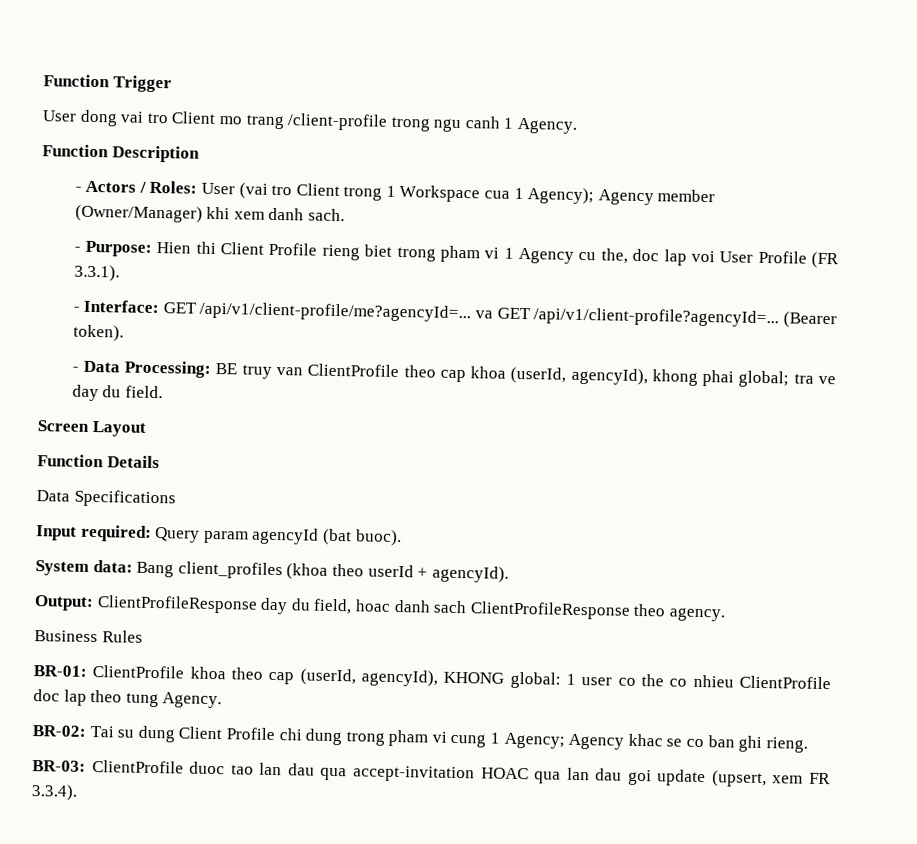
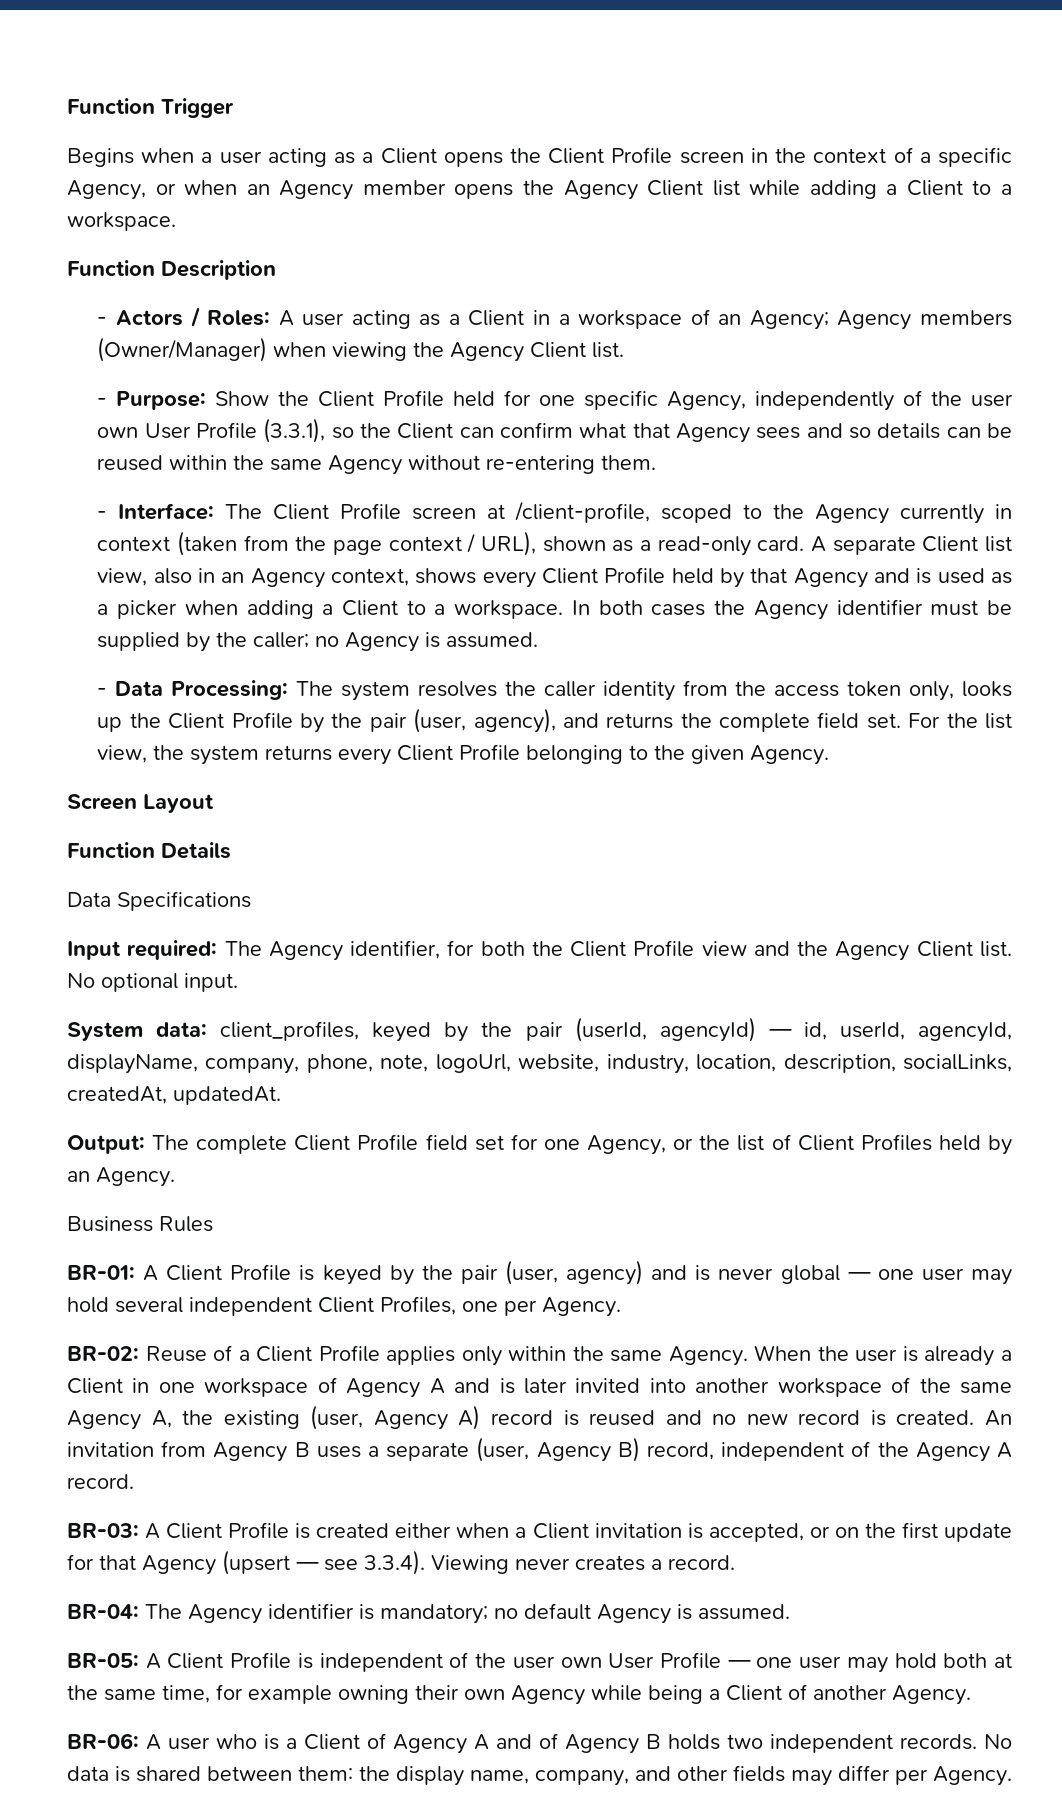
- User dong vai tro Client mo trang /client-profile trong ngu canh 1 Agency.
+ Begins when a user acting as a Client opens the Client Profile screen in the context of a specific Agency, or when an Agency member opens the Agency Client list while adding a Client to a workspace.
- - Actors / Roles: User (vai tro Client trong 1 Workspace cua 1 Agency); Agency member (Owner/Manager) khi xem danh sach.
- - Purpose: Hien thi Client Profile rieng biet trong pham vi 1 Agency cu the, doc lap voi User Profile (FR 3.3.1).
- - Interface: GET /api/v1/client-profile/me?agencyId=... va GET /api/v1/client-profile?agencyId=... (Bearer token).
- - Data Processing: BE truy van ClientProfile theo cap khoa (userId, agencyId), khong phai global; tra ve day du field.
+ - Actors / Roles: A user acting as a Client in a workspace of an Agency; Agency members (Owner/Manager) when viewing the Agency Client list.
+ - Purpose: Show the Client Profile held for one specific Agency, independently of the user own User Profile (3.3.1), so the Client can confirm what that Agency sees and so details can be reused within the same Agency without re-entering them.
+ - Interface: The Client Profile screen at /client-profile, scoped to the Agency currently in context (taken from the page context / URL), shown as a read-only card. A separate Client list view, also in an Agency context, shows every Client Profile held by that Agency and is used as a picker when adding a Client to a workspace. In both cases the Agency identifier must be supplied by the caller; no Agency is assumed.
+ - Data Processing: The system resolves the caller identity from the access token only, looks up the Client Profile by the pair (user, agency), and returns the complete field set. For the list view, the system returns every Client Profile belonging to the given Agency.
- Input required: Query param agencyId (bat buoc).
- System data: Bang client_profiles (khoa theo userId + agencyId).
- Output: ClientProfileResponse day du field, hoac danh sach ClientProfileResponse theo agency.
+ Input required: The Agency identifier, for both the Client Profile view and the Agency Client list. No optional input.
+ System data: client_profiles, keyed by the pair (userId, agencyId) — id, userId, agencyId, displayName, company, phone, note, logoUrl, website, industry, location, description, socialLinks, createdAt, updatedAt.
+ Output: The complete Client Profile field set for one Agency, or the list of Client Profiles held by an Agency.
  Business Rules
- BR-01: ClientProfile khoa theo cap (userId, agencyId), KHONG global: 1 user co the co nhieu ClientProfile doc lap theo tung Agency.
- BR-02: Tai su dung Client Profile chi dung trong pham vi cung 1 Agency; Agency khac se co ban ghi rieng.
- BR-03: ClientProfile duoc tao lan dau qua accept-invitation HOAC qua lan dau goi update (upsert, xem FR 3.3.4).
+ BR-01: A Client Profile is keyed by the pair (user, agency) and is never global — one user may hold several independent Client Profiles, one per Agency.
+ BR-02: Reuse of a Client Profile applies only within the same Agency. When the user is already a Client in one workspace of Agency A and is later invited into another workspace of the same Agency A, the existing (user, Agency A) record is reused and no new record is created. An invitation from Agency B uses a separate (user, Agency B) record, independent of the Agency A record.
+ BR-03: A Client Profile is created either when a Client invitation is accepted, or on the first update for that Agency (upsert — see 3.3.4). Viewing never creates a record.
+ BR-04: The Agency identifier is mandatory; no default Agency is assumed.
+ BR-05: A Client Profile is independent of the user own User Profile — one user may hold both at the same time, for example owning their own Agency while being a Client of another Agency.
+ BR-06: A user who is a Client of Agency A and of Agency B holds two independent records. No data is shared between them: the display name, company, and other fields may differ per Agency.

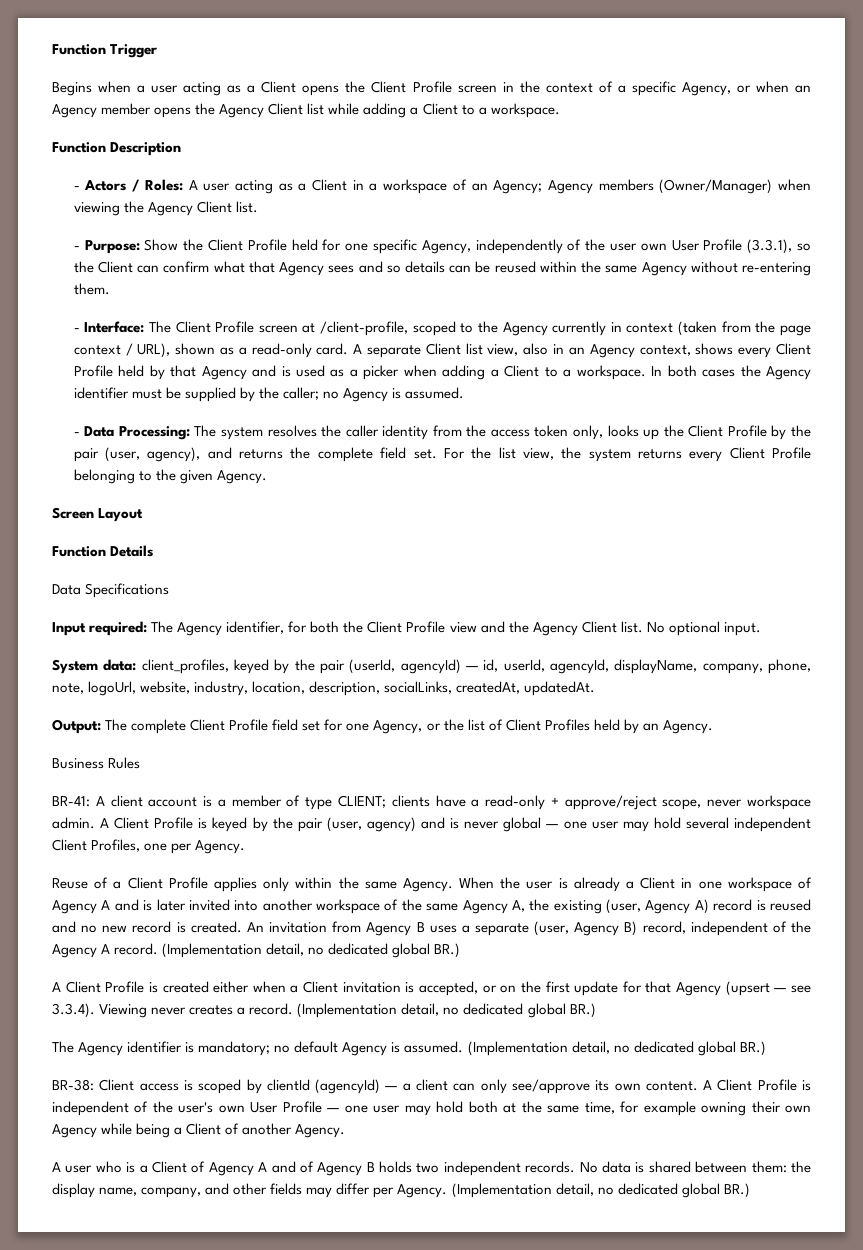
- BR-01: A Client Profile is keyed by the pair (user, agency) and is never global — one user may hold several independent Client Profiles, one per Agency.
+ BR-41: A client account is a member of type CLIENT; clients have a read-only + approve/reject scope, never workspace admin. A Client Profile is keyed by the pair (user, agency) and is never global — one user may hold several independent Client Profiles, one per Agency.
- BR-02: Reuse of a Client Profile applies only within the same Agency.
+ Reuse of a Client Profile applies only within the same Agency.
- An invitation from Agency B uses a separate (user, Agency B) record, independent of the Agency A record.
- BR-03: A Client Profile is created either when a Client invitation is accepted, or on the first update for that Agency (upsert — see 3.3.4). Viewing never creates a record.
- BR-04: The Agency identifier is mandatory;
+ An invitation from Agency B uses a separate (user, Agency B) record, independent of the Agency A record. (Implementation detail, no dedicated global BR.)
+ A Client Profile is created either when a Client invitation is accepted, or on the first update for that Agency (upsert — see 3.3.4). Viewing never creates a record. (Implementation detail, no dedicated global BR.)
+ The Agency identifier is mandatory;
- no default Agency is assumed.
- BR-05:
+ no default Agency is assumed. (Implementation detail, no dedicated global BR.)
+ BR-38: Client access is scoped by clientId (agencyId) — a client can only see/approve its own content.
- A Client Profile is independent of the user own User Profile — one user may hold both at the same time, for example owning their own Agency while being a Client of another Agency.
+ A Client Profile is independent of the user's own User Profile — one user may hold both at the same time, for example owning their own Agency while being a Client of another Agency.
- BR-06: A user who is a Client of Agency A and of Agency B holds two independent records.
+ A user who is a Client of Agency A and of Agency B holds two independent records.
- No data is shared between them: the display name, company, and other fields may differ per Agency.
+ No data is shared between them: the display name, company, and other fields may differ per Agency. (Implementation detail, no dedicated global BR.)

